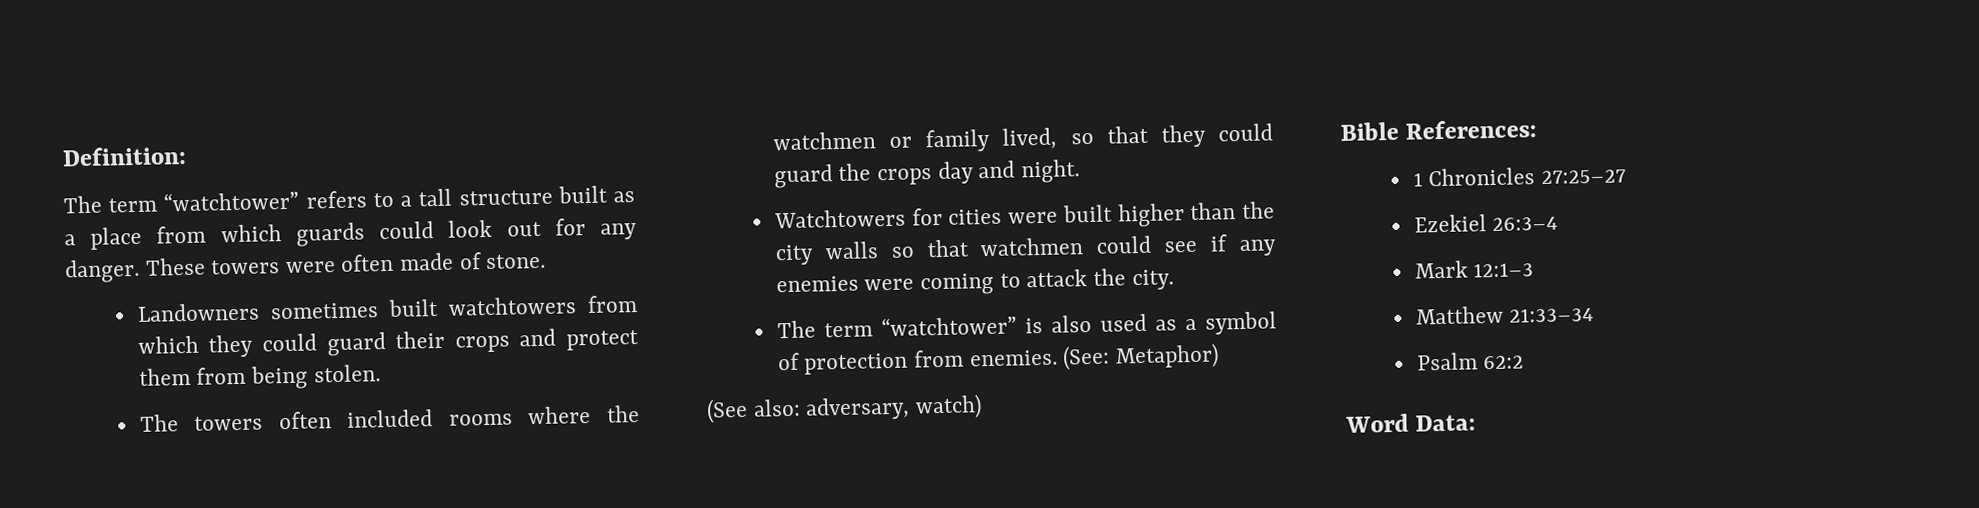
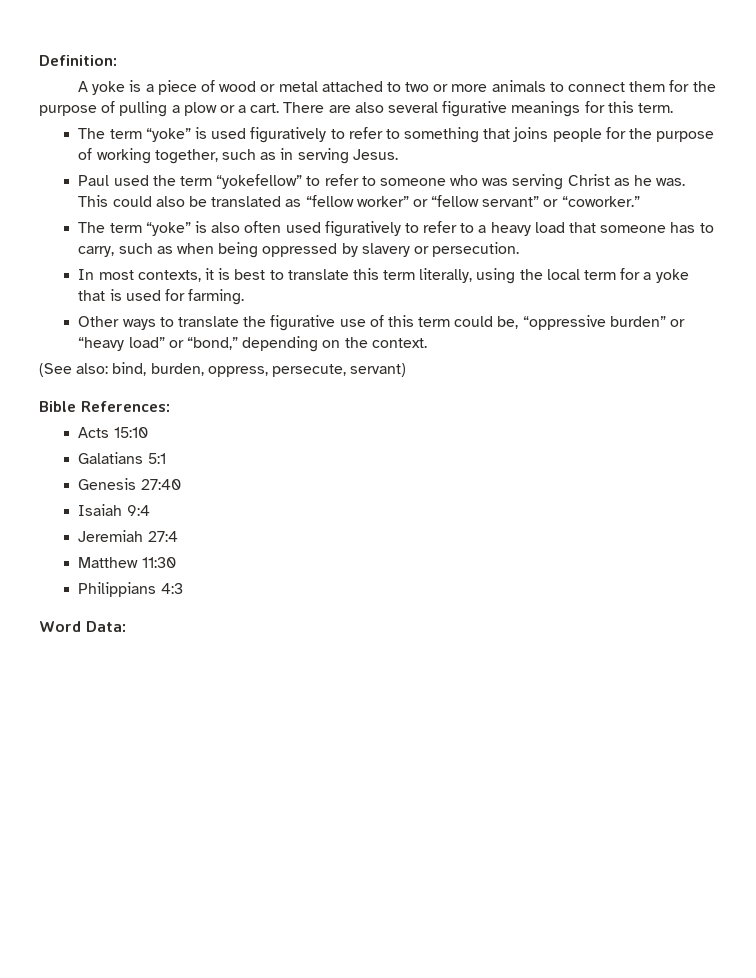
- The term “watchtower” refers to a tall structure built as a place from which guards could look out for any danger. These towers were often made of stone.
- Landowners sometimes built watchtowers from which they could guard their crops and protect them from being stolen.
- The towers often included rooms where the watchmen or family lived, so that they could guard the crops day and night.
- Watchtowers for cities were built higher than the city walls so that watchmen could see if any enemies were coming to attack the city.
- The term “watchtower” is also used as a symbol of protection from enemies. (See: Metaphor)
- (See also: adversary, watch)
+ A yoke is a piece of wood or metal attached to two or more animals to connect them for the purpose of pulling a plow or a cart. There are also several figurative meanings for this term.
+ The term “yoke” is used figuratively to refer to something that joins people for the purpose of working together, such as in serving Jesus.
+ Paul used the term “yokefellow” to refer to someone who was serving Christ as he was. This could also be translated as “fellow worker” or “fellow servant” or “coworker.”
+ The term “yoke” is also often used figuratively to refer to a heavy load that someone has to carry, such as when being oppressed by slavery or persecution.
+ In most contexts, it is best to translate this term literally, using the local term for a yoke that is used for farming.
+ Other ways to translate the figurative use of this term could be, “oppressive burden” or “heavy load” or “bond,” depending on the context.
+ (See also: bind, burden, oppress, persecute, servant)
  Bible References:
- 1 Chronicles 27:25–27
- Ezekiel 26:3–4
- Mark 12:1–3
- Matthew 21:33–34
- Psalm 62:2
+ Acts 15:10
+ Galatians 5:1
+ Genesis 27:40
+ Isaiah 9:4
+ Jeremiah 27:4
+ Matthew 11:30
+ Philippians 4:3

